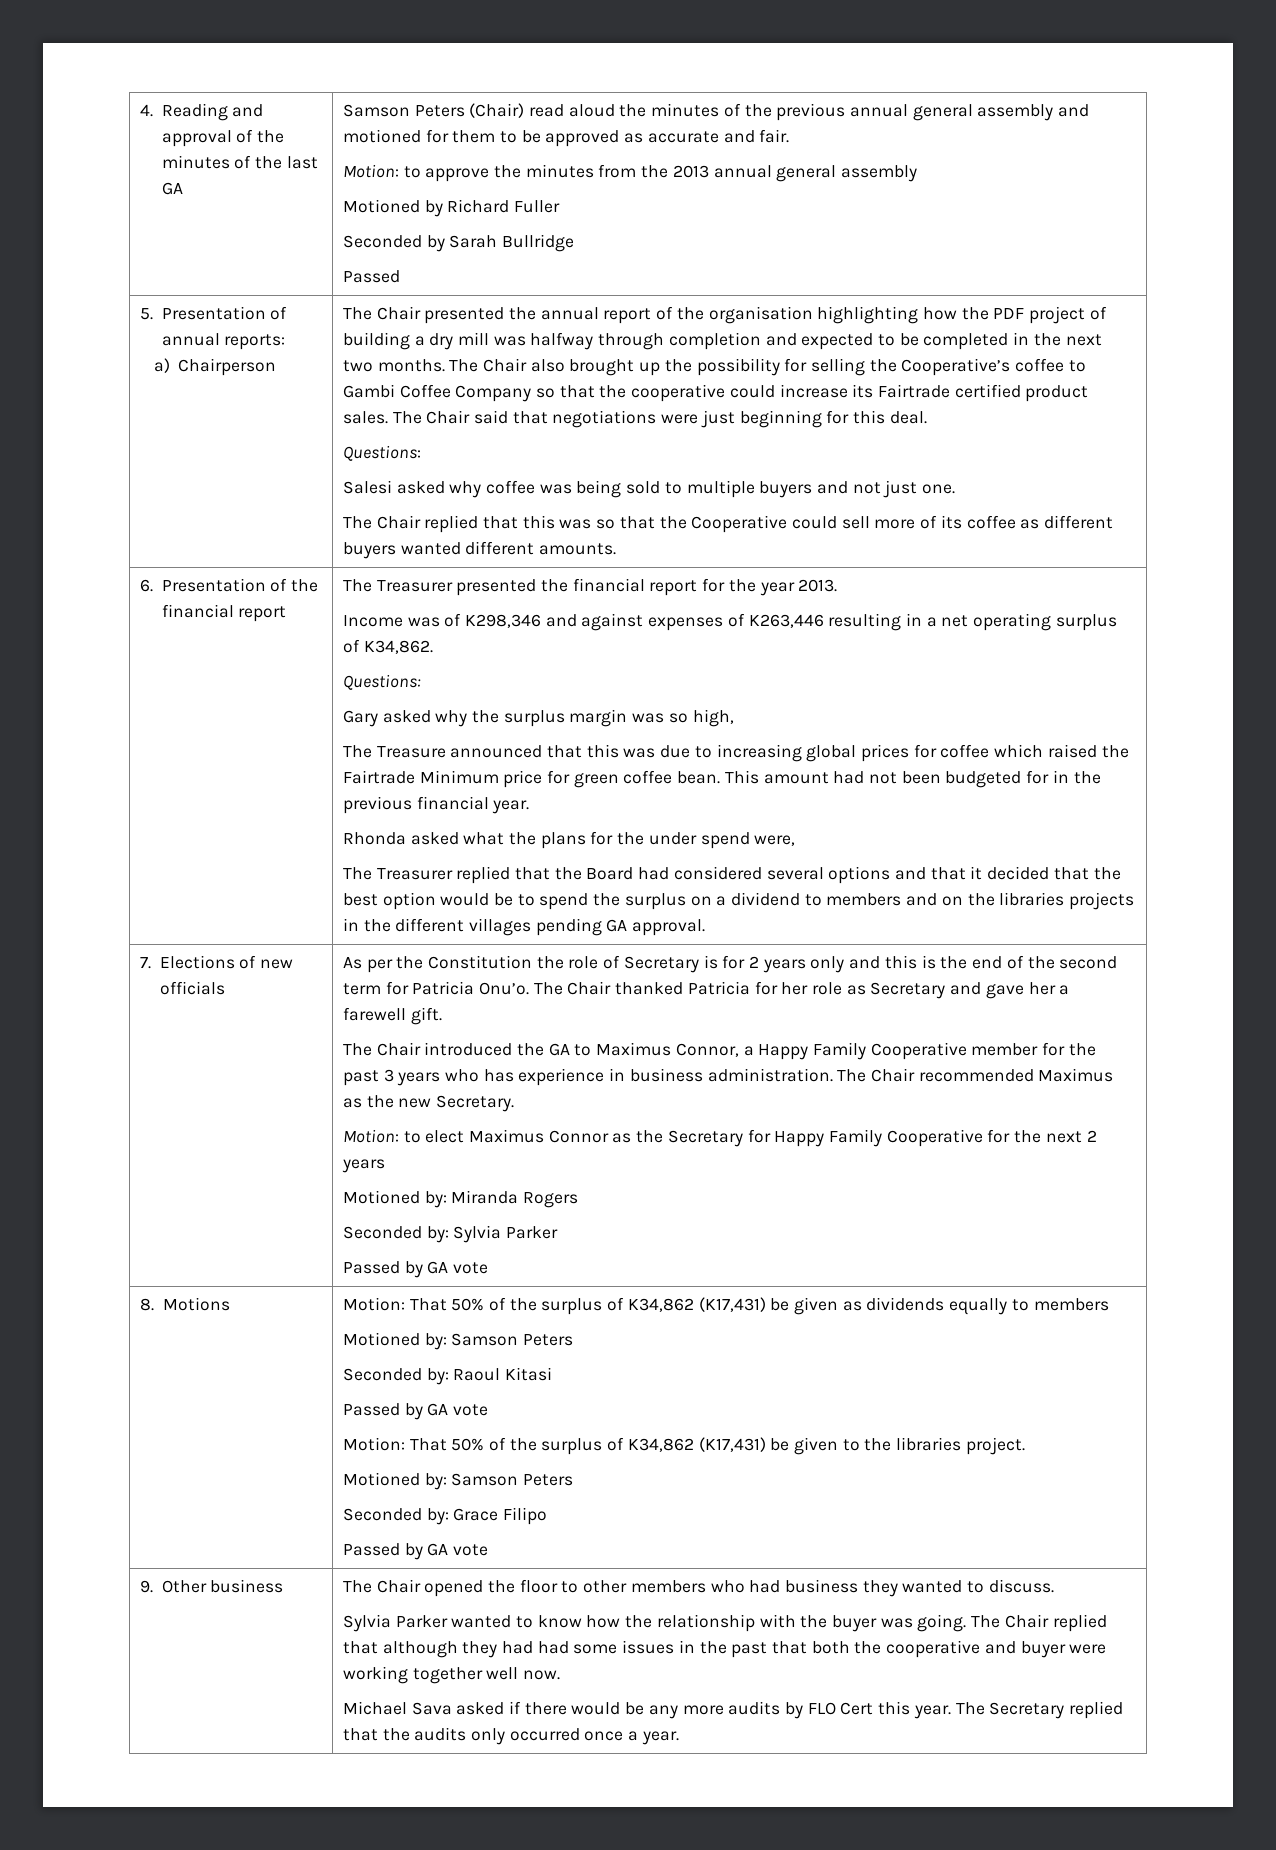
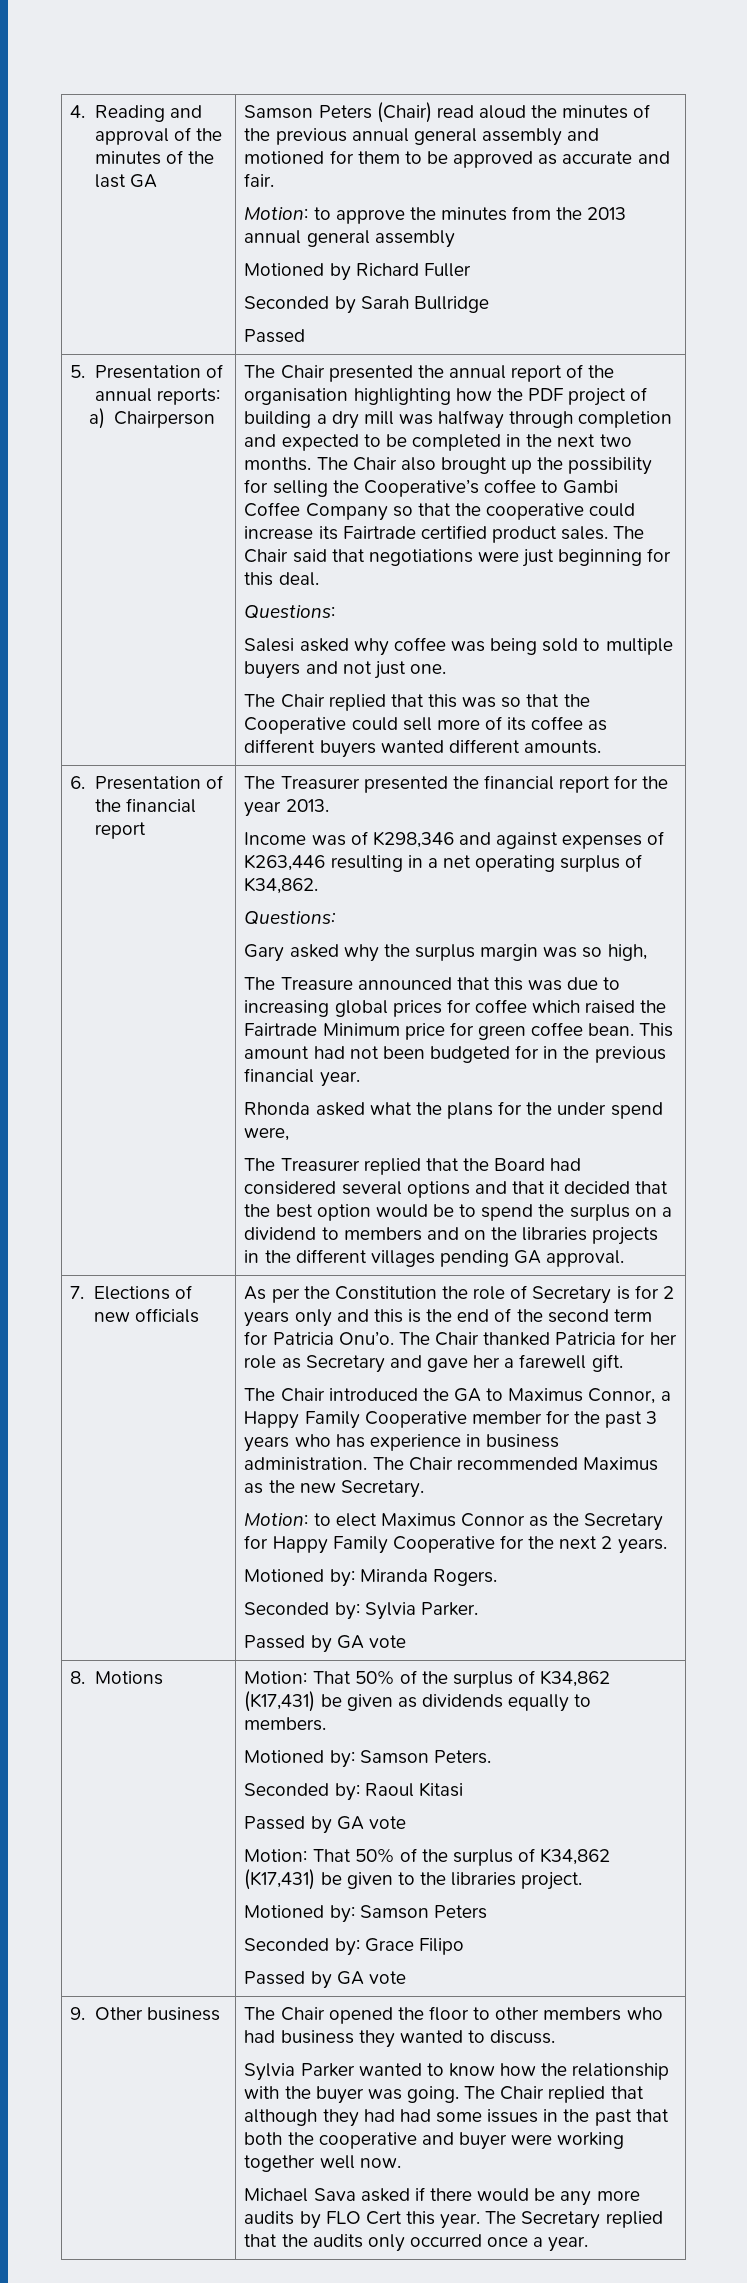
- Motion: to elect Maximus Connor as the Secretary for Happy Family Cooperative for the next 2 years
+ Motion: to elect Maximus Connor as the Secretary for Happy Family Cooperative for the next 2 years.
- Motioned by: Miranda Rogers
+ Motioned by: Miranda Rogers.
- Seconded by: Sylvia Parker
+ Seconded by: Sylvia Parker.
- Motion: That 50% of the surplus of K34,862 (K17,431) be given as dividends equally to members
- Motioned by: Samson Peters
+ Motion: That 50% of the surplus of K34,862 (K17,431) be given as dividends equally to members.
+ Motioned by: Samson Peters.

